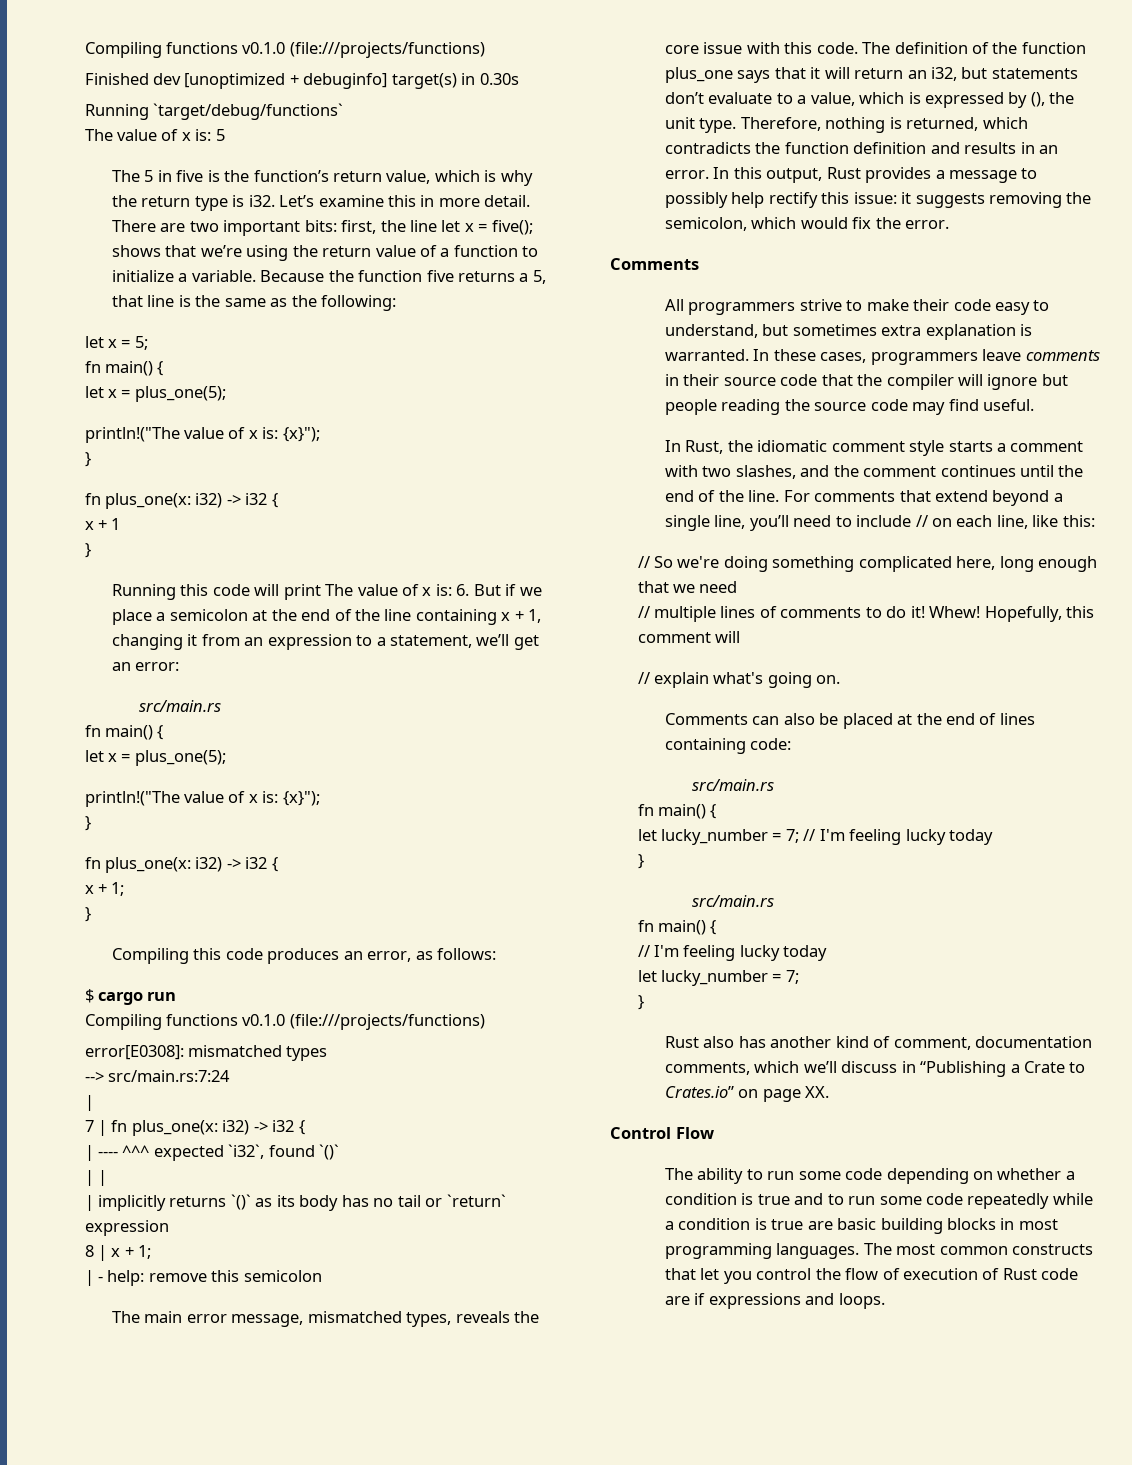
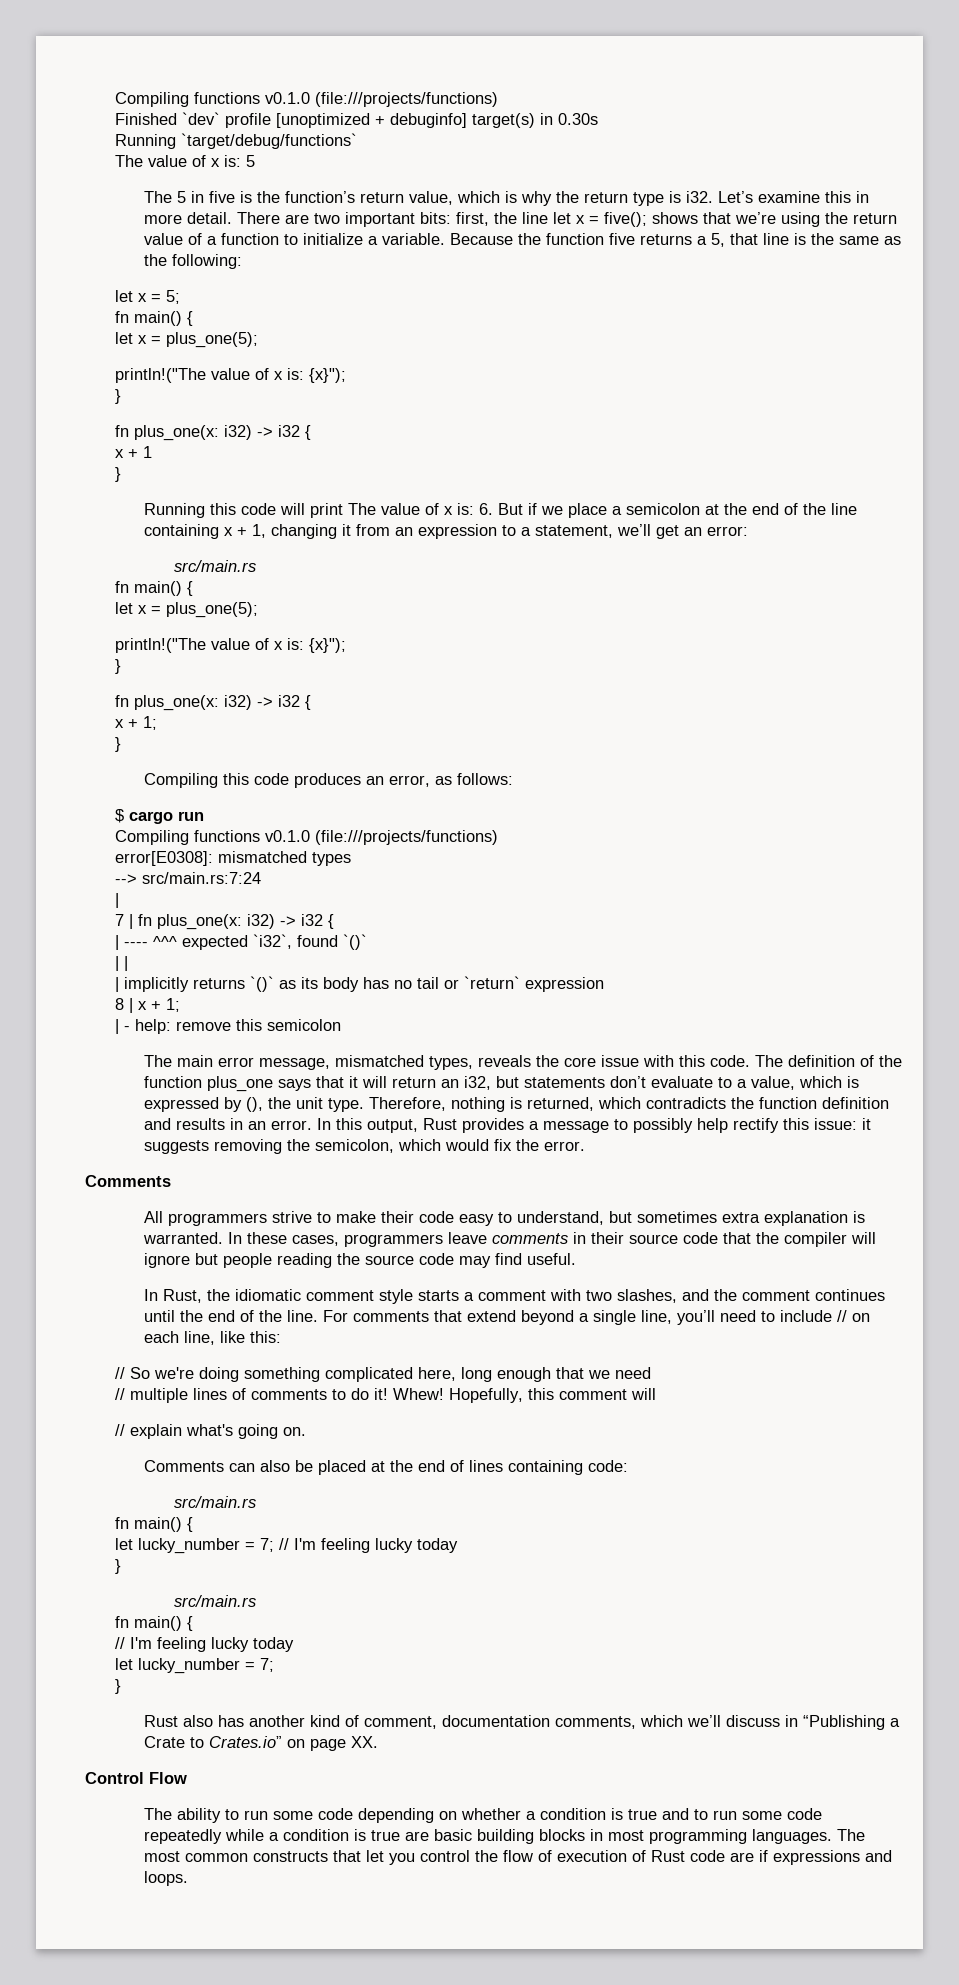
- Finished dev [unoptimized + debuginfo] target(s) in 0.30s
+ Finished `dev` profile [unoptimized + debuginfo] target(s) in 0.30s

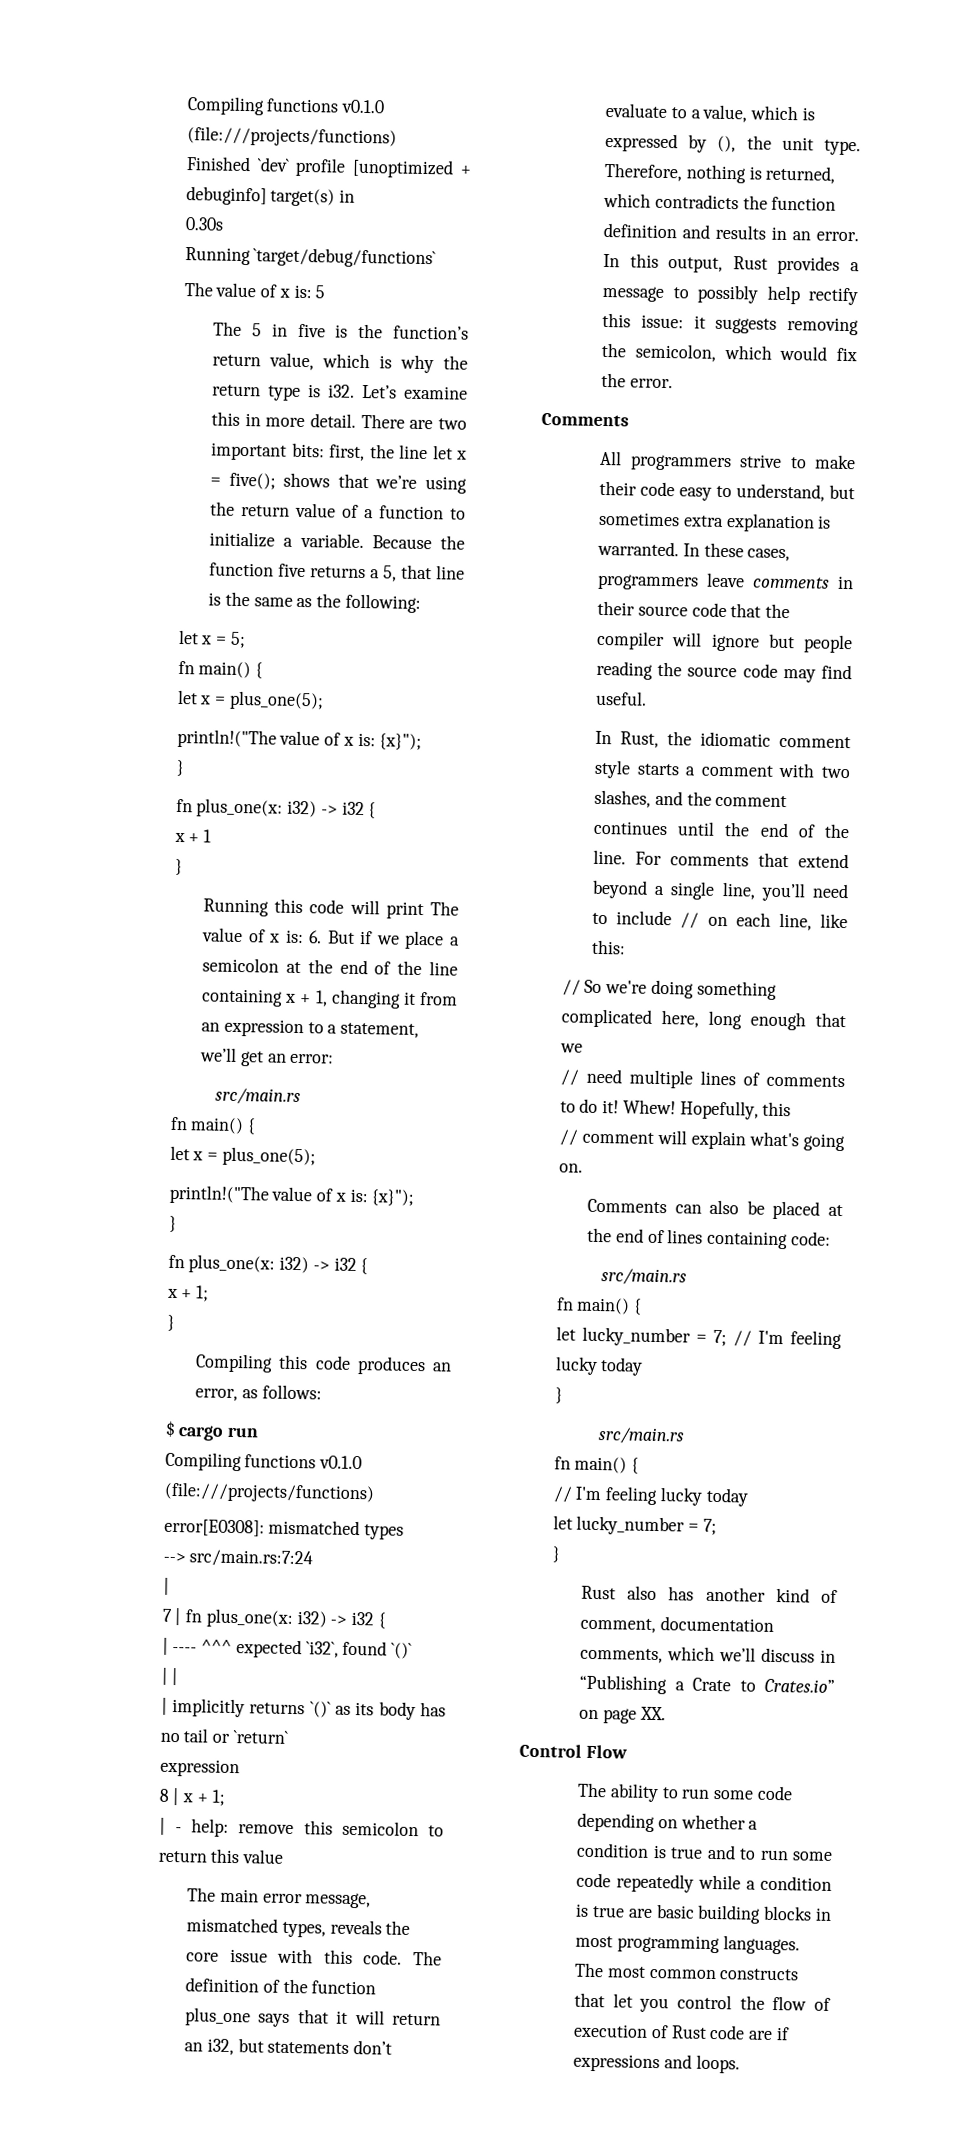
- Finished `dev` profile [unoptimized + debuginfo] target(s) in 0.30s
+ Finished `dev` profile [unoptimized + debuginfo] target(s) in
+ 0.30s
- | implicitly returns `()` as its body has no tail or `return` expression
+ | implicitly returns `()` as its body has no tail or `return`
+ expression
- | - help: remove this semicolon
+ | - help: remove this semicolon to return this value
- // So we're doing something complicated here, long enough that we need
- // multiple lines of comments to do it!
+ // So we're doing something complicated here, long enough that we
+ // need multiple lines of comments to do it!
- Hopefully, this comment will
- // explain what's going on.
+ Hopefully, this
+ // comment will explain what's going on.

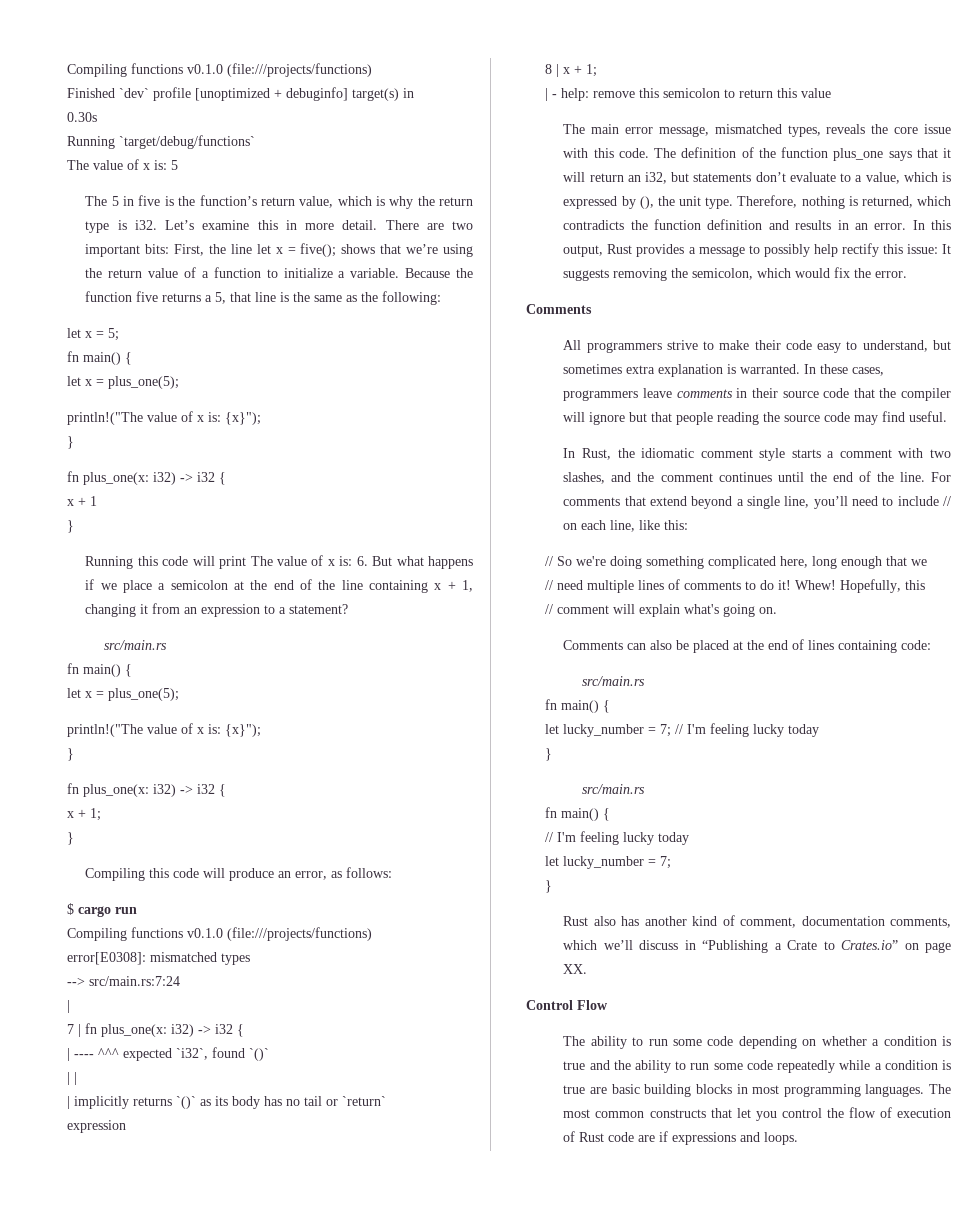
- There are two important bits: first, the line let x = five(); shows that we’re using the return value of a function to initialize a variable.
+ There are two important bits: First, the line let x = five(); shows that we’re using the return value of a function to initialize a variable.
- Running this code will print The value of x is: 6. But if we place a semicolon at the end of the line containing x + 1, changing it from an expression to a statement, we’ll get an error:
+ Running this code will print The value of x is: 6. But what happens if we place a semicolon at the end of the line containing x + 1, changing it from an expression to a statement?
- Compiling this code produces an error, as follows:
+ Compiling this code will produce an error, as follows:
- In this output, Rust provides a message to possibly help rectify this issue: it suggests removing the semicolon, which would fix the error.
+ In this output, Rust provides a message to possibly help rectify this issue: It suggests removing the semicolon, which would fix the error.
- In these cases, programmers leave comments in their source code that the compiler will ignore but people reading the source code may find useful.
+ In these cases, programmers leave comments in their source code that the compiler will ignore but that people reading the source code may find useful.
- The ability to run some code depending on whether a condition is true and to run some code repeatedly while a condition is true are basic building blocks in most programming languages.
+ The ability to run some code depending on whether a condition is true and the ability to run some code repeatedly while a condition is true are basic building blocks in most programming languages.

